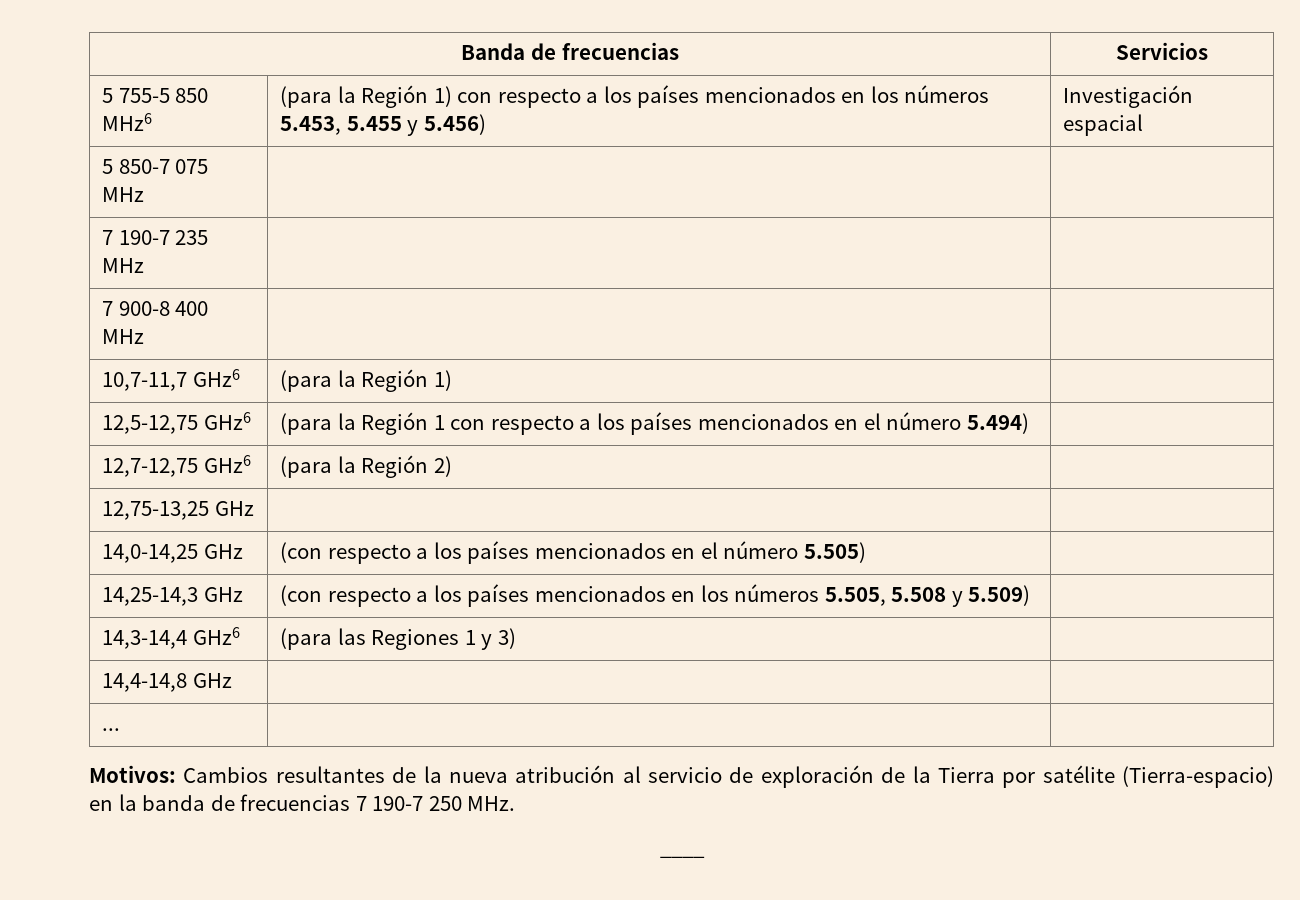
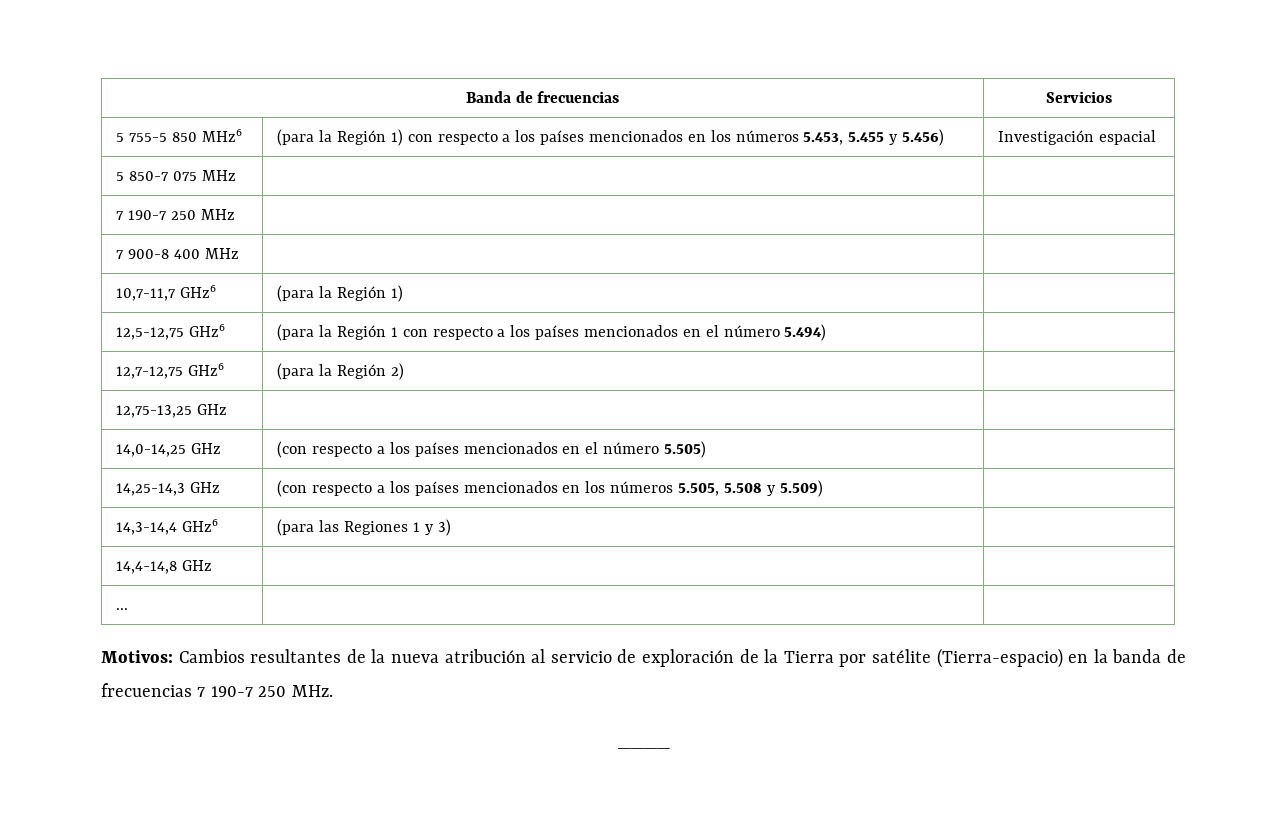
- 7 190-7 235 MHz | |
+ 7 190-7 250 MHz | |

